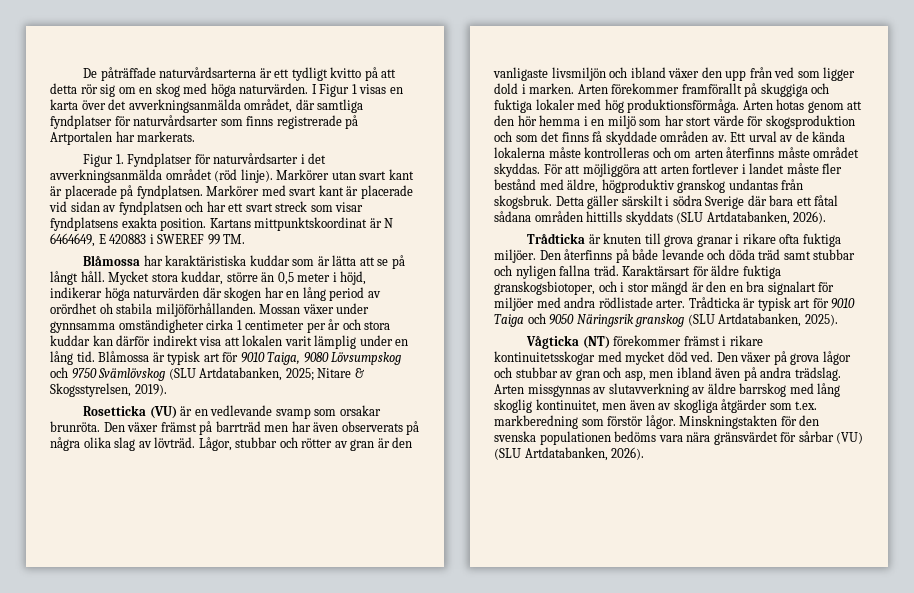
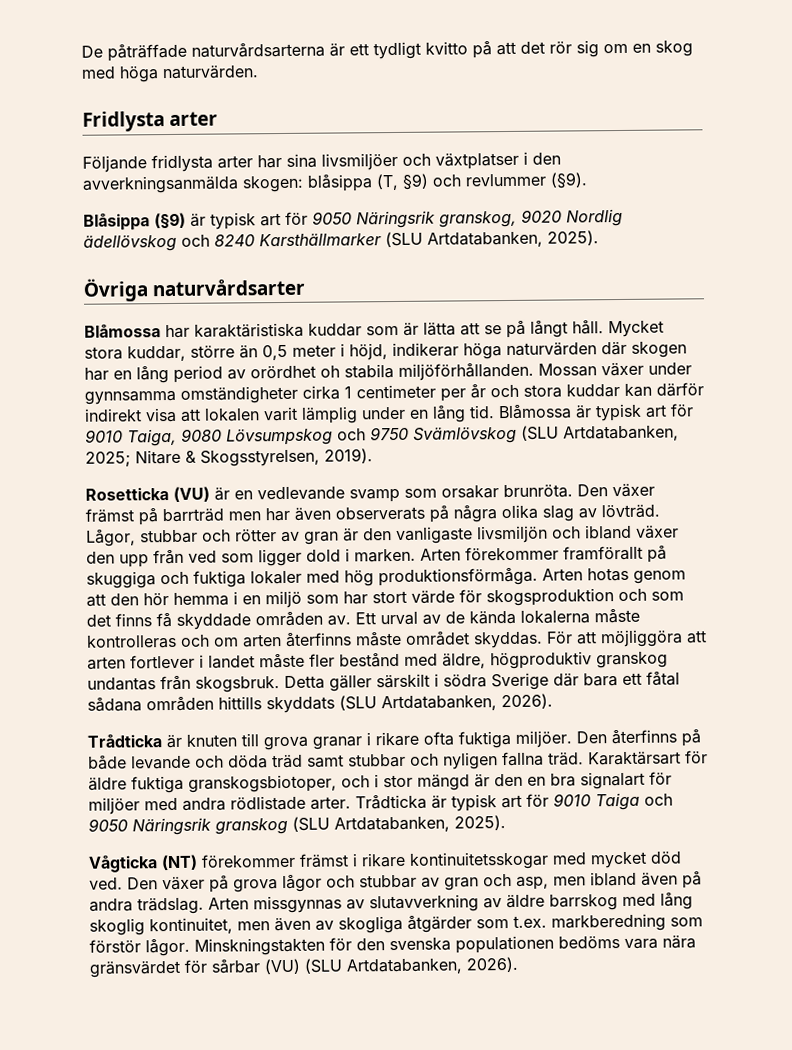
- De påträffade naturvårdsarterna är ett tydligt kvitto på att detta rör sig om en skog med höga naturvärden. I Figur 1 visas en karta över det avverkningsanmälda området, där samtliga fyndplatser för naturvårdsarter som finns registrerade på Artportalen har markerats.
- Figur 1. Fyndplatser för naturvårdsarter i det avverkningsanmälda området (röd linje). Markörer utan svart kant är placerade på fyndplatsen. Markörer med svart kant är placerade vid sidan av fyndplatsen och har ett svart streck som visar fyndplatsens exakta position. Kartans mittpunktskoordinat är N 6464649, E 420883 i SWEREF 99 TM.
+ De påträffade naturvårdsarterna är ett tydligt kvitto på att det rör sig om en skog med höga naturvärden.
+ Fridlysta arter
+ Följande fridlysta arter har sina livsmiljöer och växtplatser i den avverkningsanmälda skogen: blåsippa (T, §9) och revlummer (§9).
+ Blåsippa (§9) är typisk art för 9050 Näringsrik granskog, 9020 Nordlig ädellövskog och 8240 Karsthällmarker (SLU Artdatabanken, 2025).
+ Övriga naturvårdsarter

